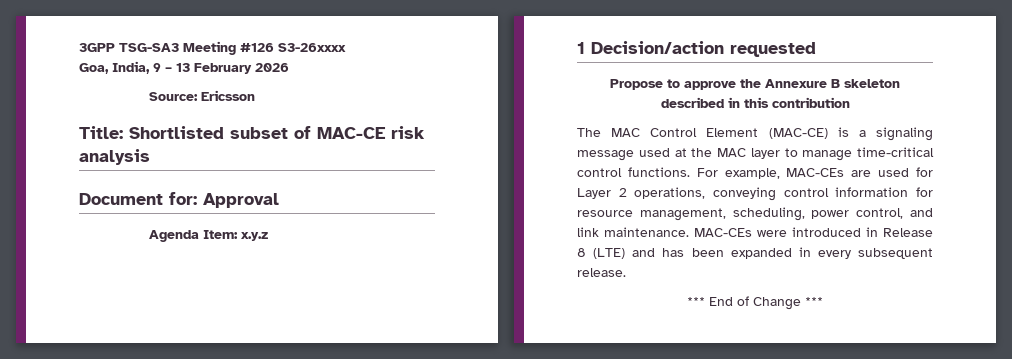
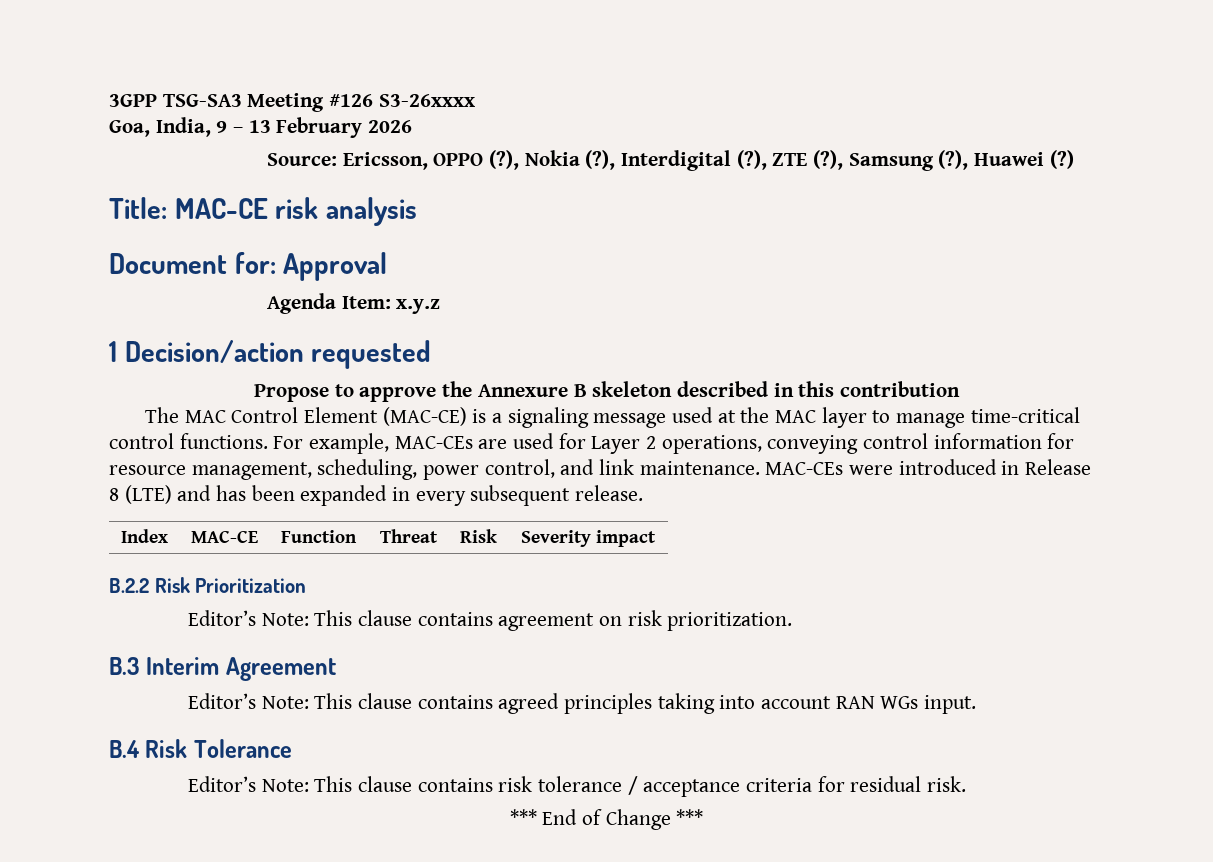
- Source: Ericsson
- Title: Shortlisted subset of MAC-CE risk analysis
+ Source: Ericsson, OPPO (?), Nokia (?), Interdigital (?), ZTE (?), Samsung (?), Huawei (?)
+ Title: MAC-CE risk analysis
+ Index | MAC-CE | Function | Threat | Risk | Severity impact
+ B.2.2 Risk Prioritization
+ Editor’s Note: This clause contains agreement on risk prioritization.
+ B.3 Interim Agreement
+ Editor’s Note: This clause contains agreed principles taking into account RAN WGs input.
+ B.4 Risk Tolerance
+ Editor’s Note: This clause contains risk tolerance / acceptance criteria for residual risk.

